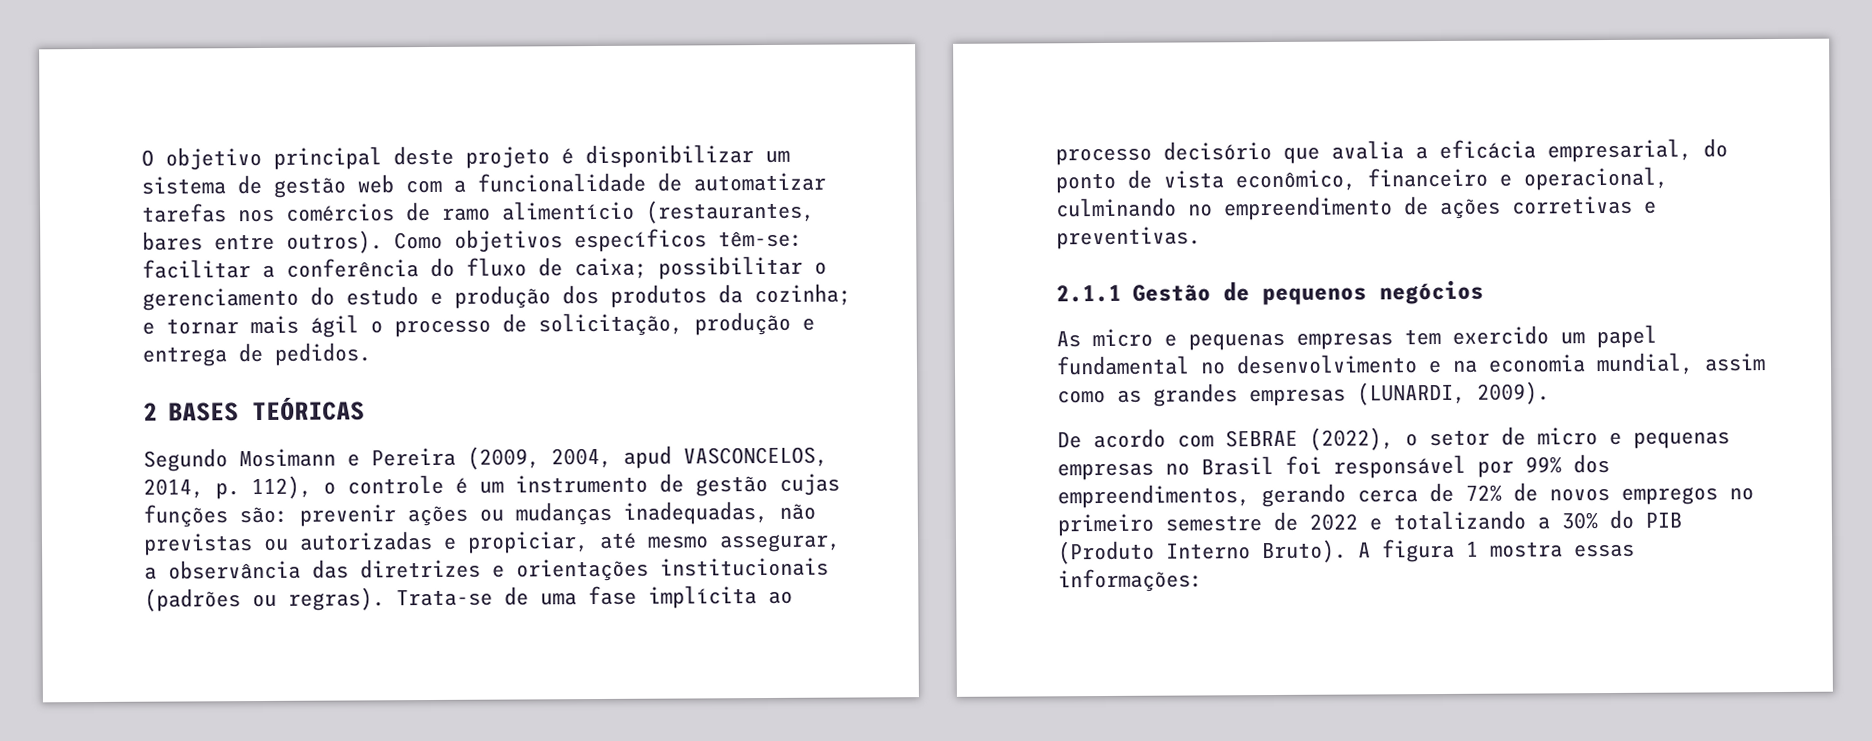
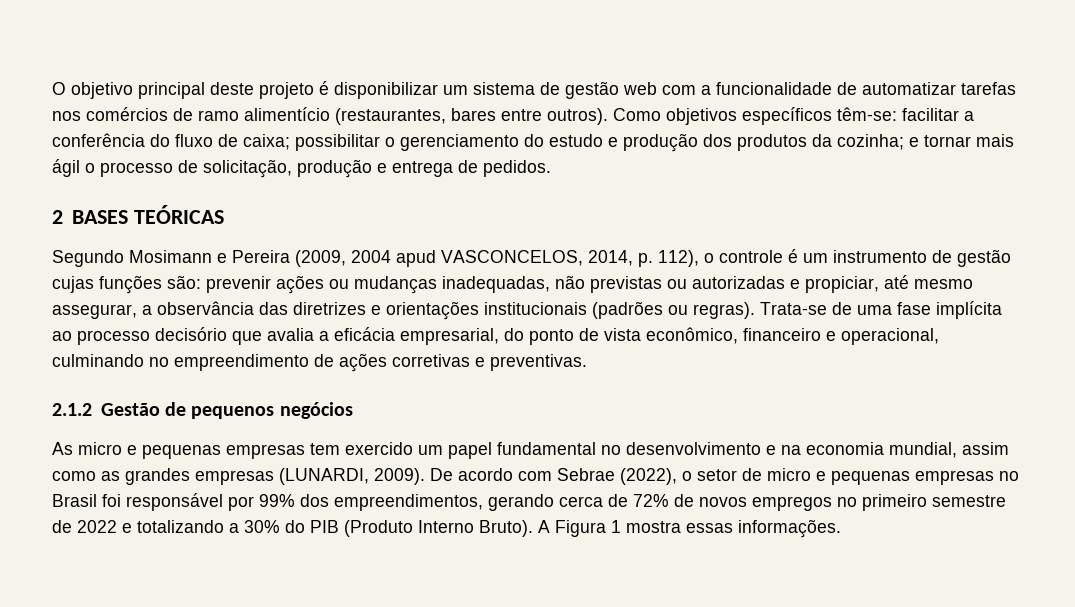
- Segundo Mosimann e Pereira (2009, 2004, apud VASCONCELOS, 2014, p. 112), o controle é um instrumento de gestão cujas funções são: prevenir ações ou mudanças inadequadas, não previstas ou autorizadas e propiciar, até mesmo assegurar, a observância das diretrizes e orientações institucionais (padrões ou regras).
+ Segundo Mosimann e Pereira (2009, 2004 apud VASCONCELOS, 2014, p. 112), o controle é um instrumento de gestão cujas funções são: prevenir ações ou mudanças inadequadas, não previstas ou autorizadas e propiciar, até mesmo assegurar, a observância das diretrizes e orientações institucionais (padrões ou regras).
- 2.1.1 Gestão de pequenos negócios
+ 2.1.2 Gestão de pequenos negócios
- As micro e pequenas empresas tem exercido um papel fundamental no desenvolvimento e na economia mundial, assim como as grandes empresas (LUNARDI, 2009).
- De acordo com SEBRAE (2022), o setor de micro e pequenas empresas no Brasil foi responsável por 99% dos empreendimentos, gerando cerca de 72% de novos empregos no primeiro semestre de 2022 e totalizando a 30% do PIB (Produto Interno Bruto).
+ As micro e pequenas empresas tem exercido um papel fundamental no desenvolvimento e na economia mundial, assim como as grandes empresas (LUNARDI, 2009). De acordo com Sebrae (2022), o setor de micro e pequenas empresas no Brasil foi responsável por 99% dos empreendimentos, gerando cerca de 72% de novos empregos no primeiro semestre de 2022 e totalizando a 30% do PIB (Produto Interno Bruto).
- A figura 1 mostra essas informações:
+ A Figura 1 mostra essas informações.

